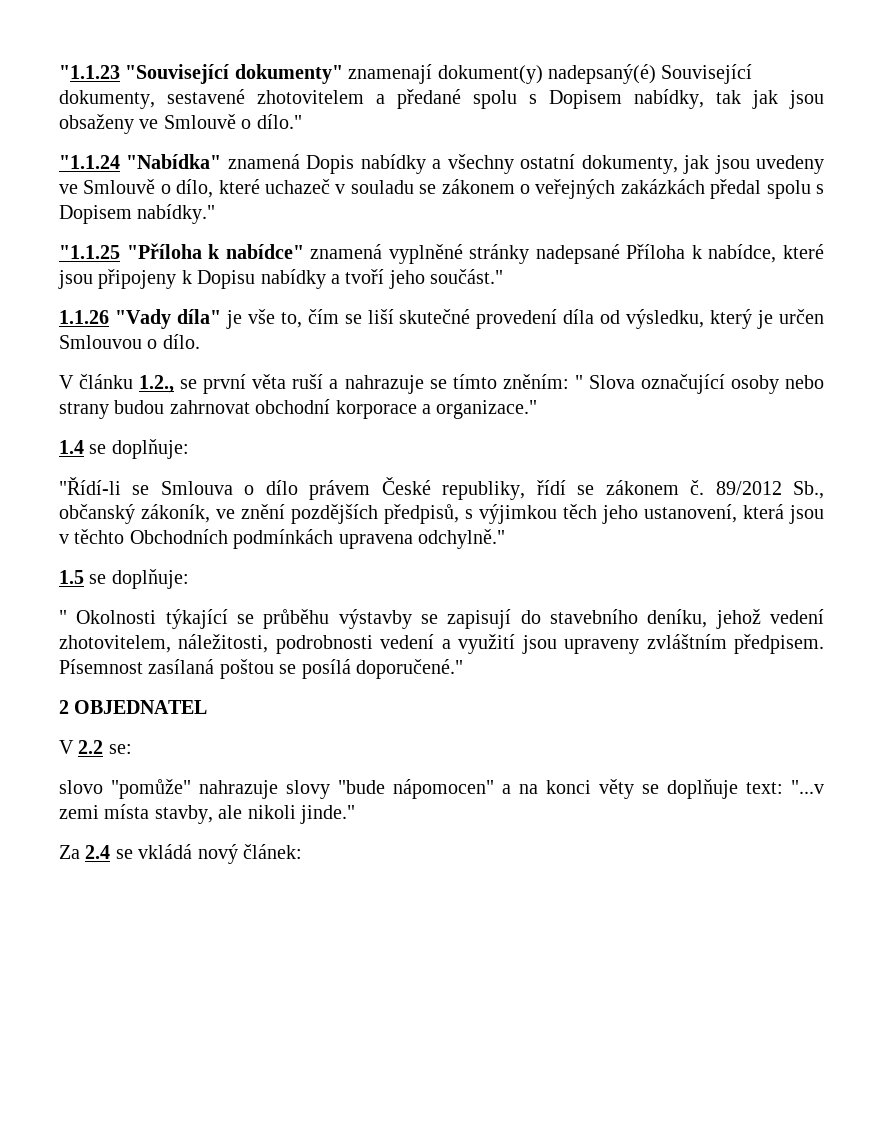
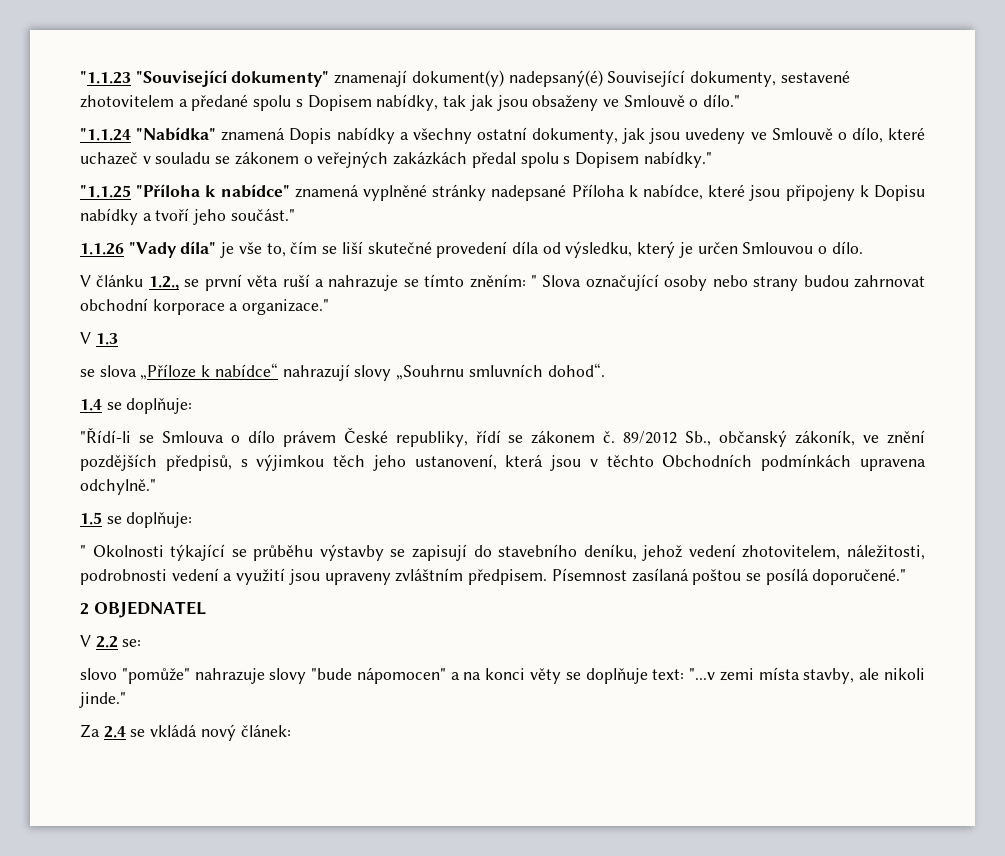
+ V 1.3
+ se slova „Příloze k nabídce“ nahrazují slovy „Souhrnu smluvních dohod“.

